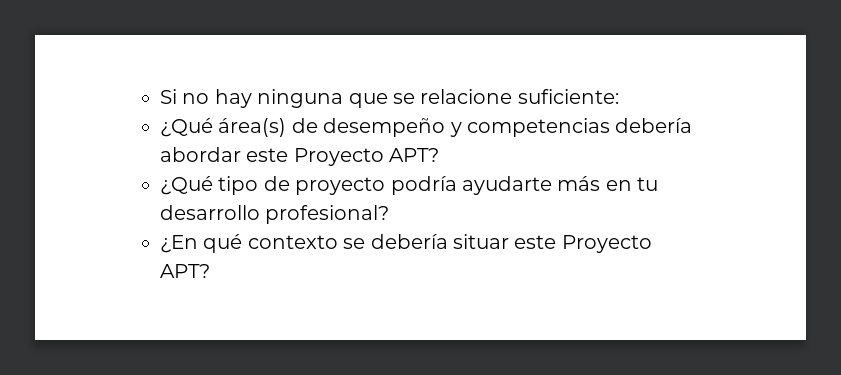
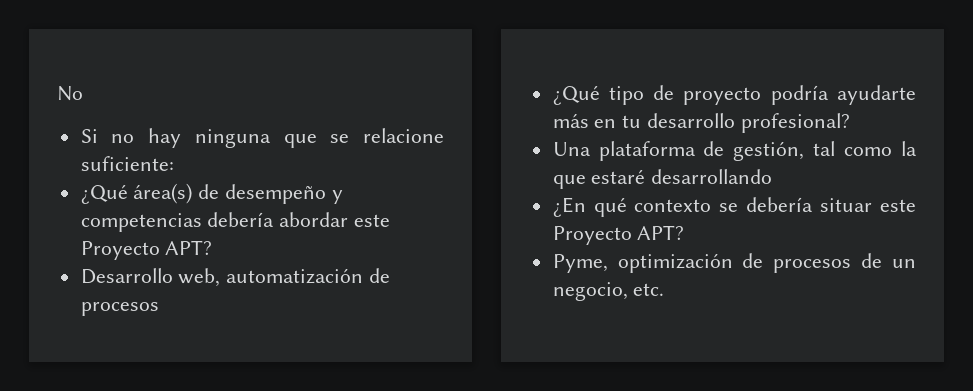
+ No
+ Desarrollo web, automatización de procesos
+ Una plataforma de gestión, tal como la que estaré desarrollando
+ Pyme, optimización de procesos de un negocio, etc.

